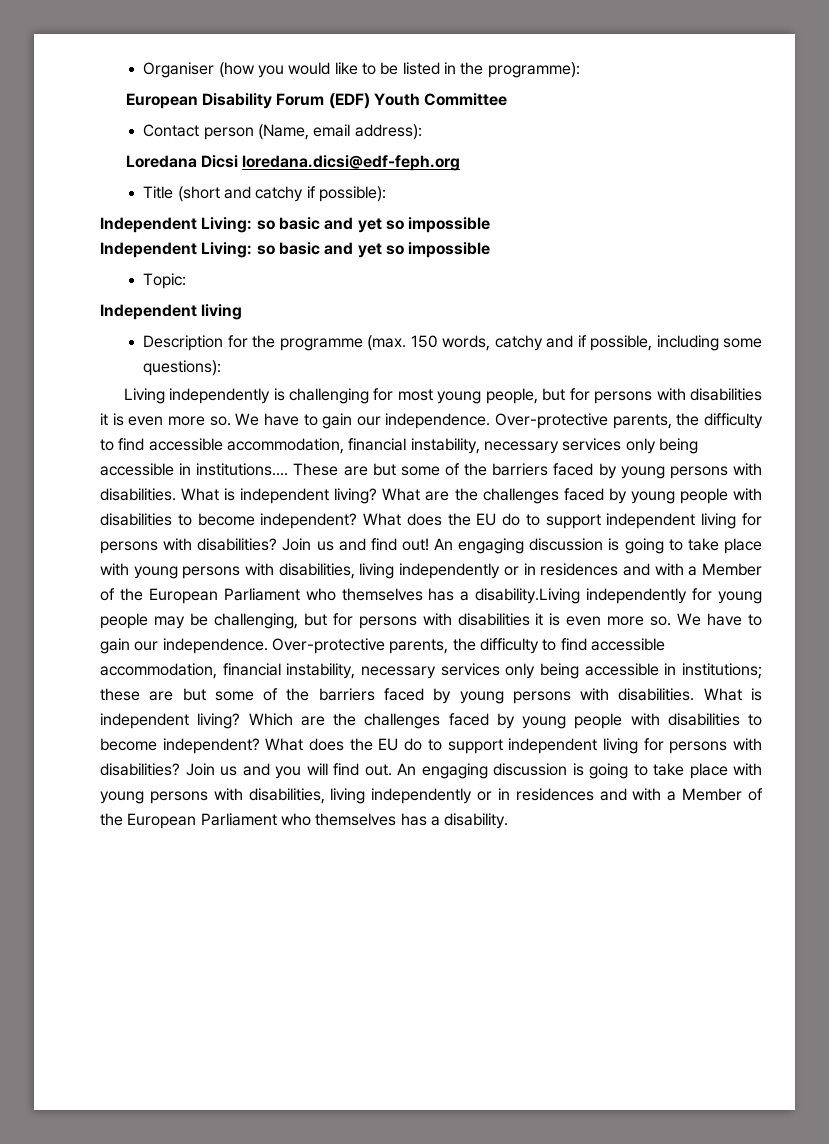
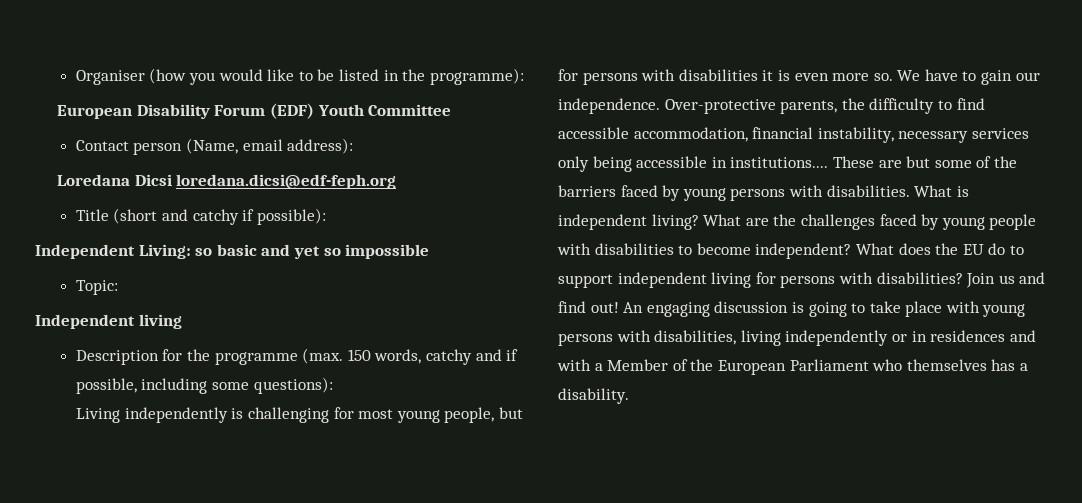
  Title (short and catchy if possible):
- Independent Living: so basic and yet so impossible
- An engaging discussion is going to take place with young persons with disabilities, living independently or in residences and with a Member of the European Parliament who themselves has a disability.Living independently for young people may be challenging, but for persons with disabilities it is even more so. We have to gain our independence. Over-protective parents, the difficulty to find accessible accommodation, financial instability, necessary services only being accessible in institutions; these are but some of the barriers faced by young persons with disabilities. What is independent living? Which are the challenges faced by young people with disabilities to become independent? What does the EU do to support independent living for persons with disabilities? Join us and you will find out. An engaging discussion is going to take place with young persons with disabilities, living independently or in residences and with a Member of the European Parliament who themselves has a disability.
+ An engaging discussion is going to take place with young persons with disabilities, living independently or in residences and with a Member of the European Parliament who themselves has a disability.

